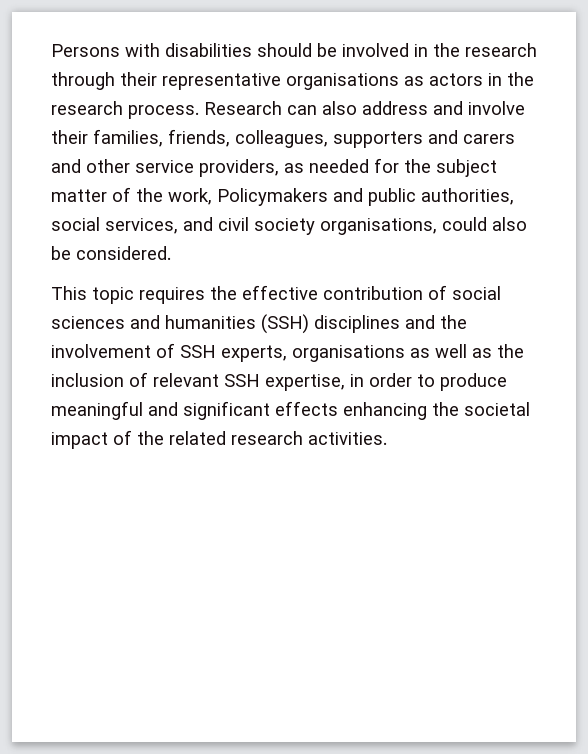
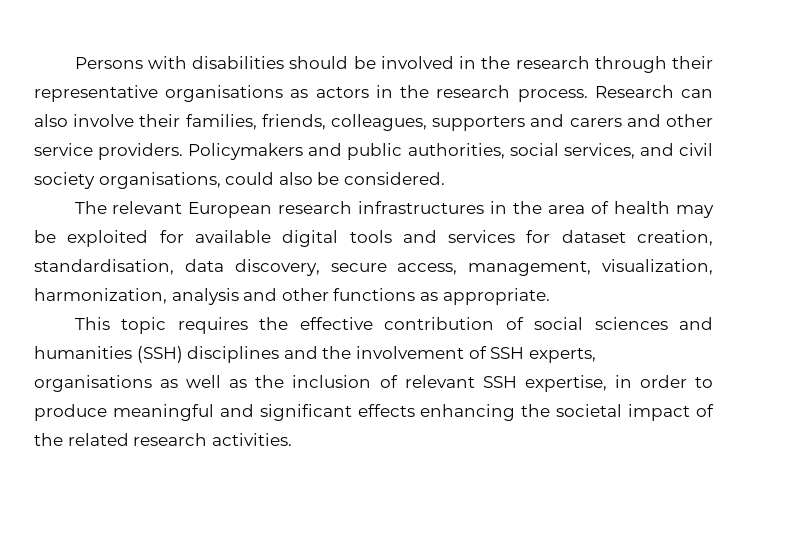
- Research can also address and involve their families, friends, colleagues, supporters and carers and other service providers, as needed for the subject matter of the work, Policymakers and public authorities, social services, and civil society organisations, could also be considered.
+ Research can also involve their families, friends, colleagues, supporters and carers and other service providers. Policymakers and public authorities, social services, and civil society organisations, could also be considered.
+ The relevant European research infrastructures in the area of health may be exploited for available digital tools and services for dataset creation, standardisation, data discovery, secure access, management, visualization, harmonization, analysis and other functions as appropriate.

